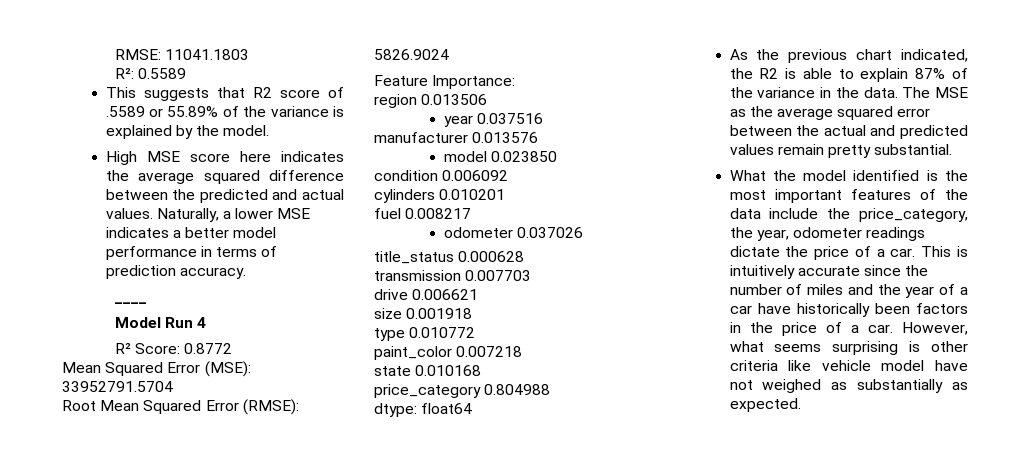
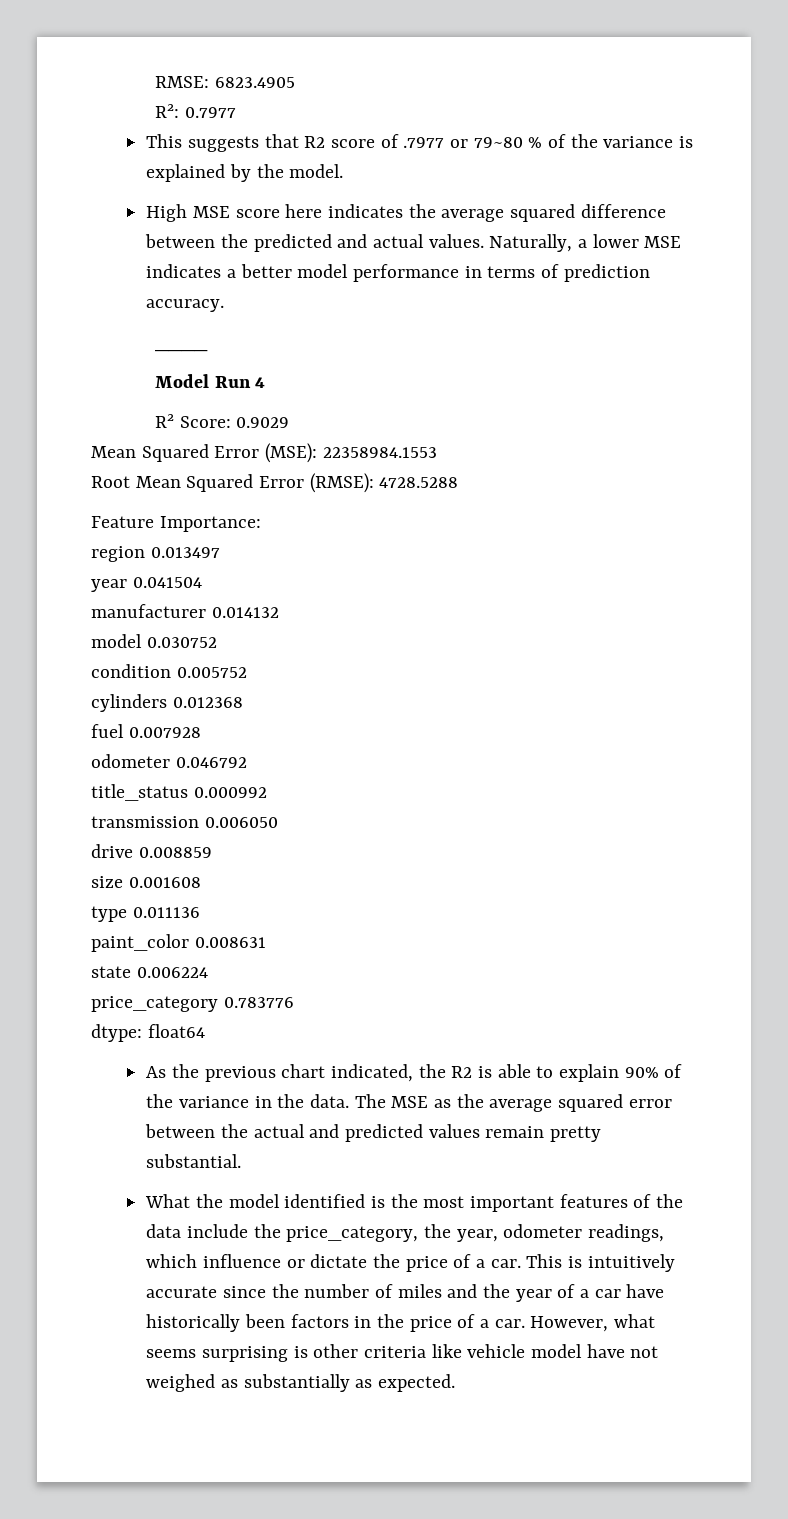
- RMSE: 11041.1803
+ RMSE: 6823.4905
- R²: 0.5589
+ R²: 0.7977
- This suggests that R2 score of .5589 or 55.89% of the variance is explained by the model.
+ This suggests that R2 score of .7977 or 79~80 % of the variance is explained by the model.
- R² Score: 0.8772
+ R² Score: 0.9029
- Mean Squared Error (MSE): 33952791.5704
+ Mean Squared Error (MSE): 22358984.1553
- Root Mean Squared Error (RMSE): 5826.9024
+ Root Mean Squared Error (RMSE): 4728.5288
- region 0.013506
- year 0.037516
+ region 0.013497
+ year 0.041504
- manufacturer 0.013576
- model 0.023850
+ manufacturer 0.014132
+ model 0.030752
- condition 0.006092
+ condition 0.005752
- cylinders 0.010201
+ cylinders 0.012368
- fuel 0.008217
- odometer 0.037026
+ fuel 0.007928
+ odometer 0.046792
- title_status 0.000628
+ title_status 0.000992
- transmission 0.007703
+ transmission 0.006050
- drive 0.006621
+ drive 0.008859
- size 0.001918
+ size 0.001608
- type 0.010772
+ type 0.011136
- paint_color 0.007218
+ paint_color 0.008631
- state 0.010168
+ state 0.006224
- price_category 0.804988
+ price_category 0.783776
- As the previous chart indicated, the R2 is able to explain 87% of the variance in the data.
+ As the previous chart indicated, the R2 is able to explain 90% of the variance in the data.
- What the model identified is the most important features of the data include the price_category, the year, odometer readings dictate the price of a car.
+ What the model identified is the most important features of the data include the price_category, the year, odometer readings, which influence or dictate the price of a car.

